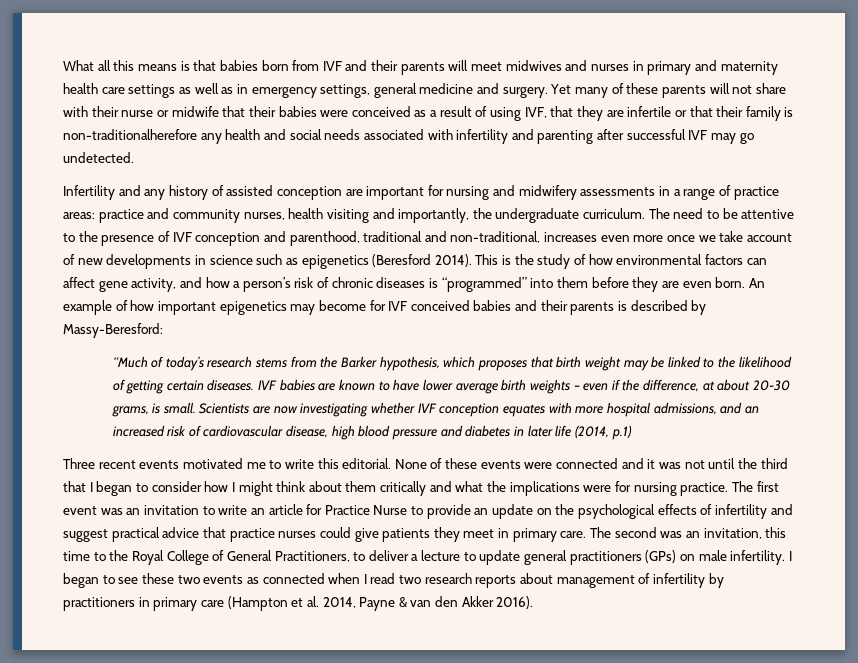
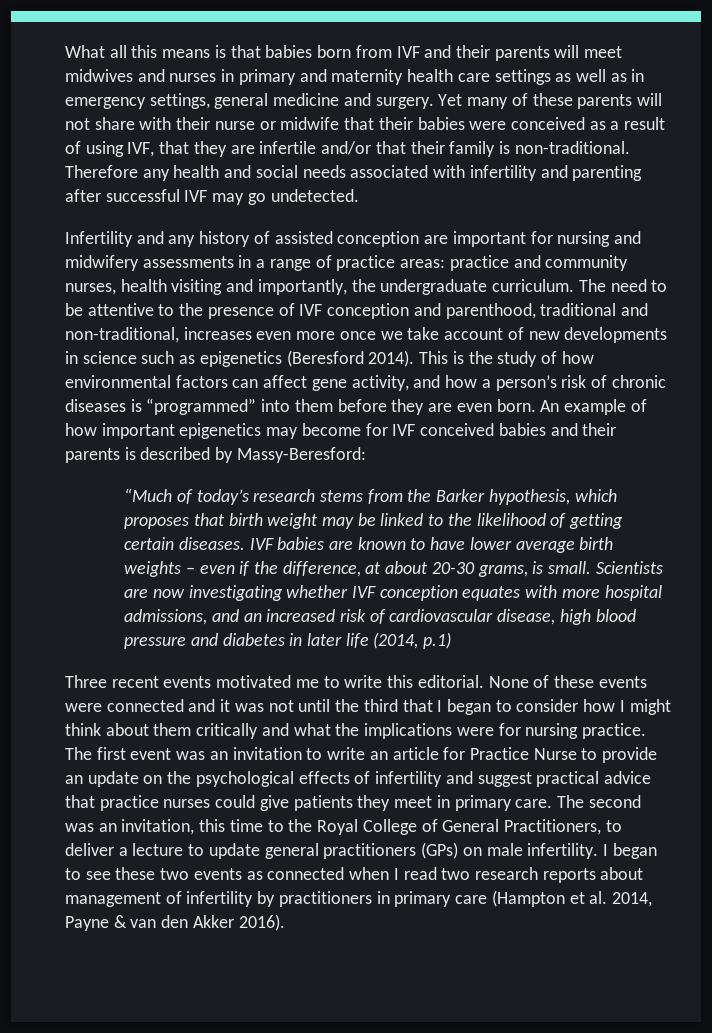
- Yet many of these parents will not share with their nurse or midwife that their babies were conceived as a result of using IVF, that they are infertile or that their family is non-traditionalherefore any health and social needs associated with infertility and parenting after successful IVF may go undetected.
+ Yet many of these parents will not share with their nurse or midwife that their babies were conceived as a result of using IVF, that they are infertile and/or that their family is non-traditional. Therefore any health and social needs associated with infertility and parenting after successful IVF may go undetected.

